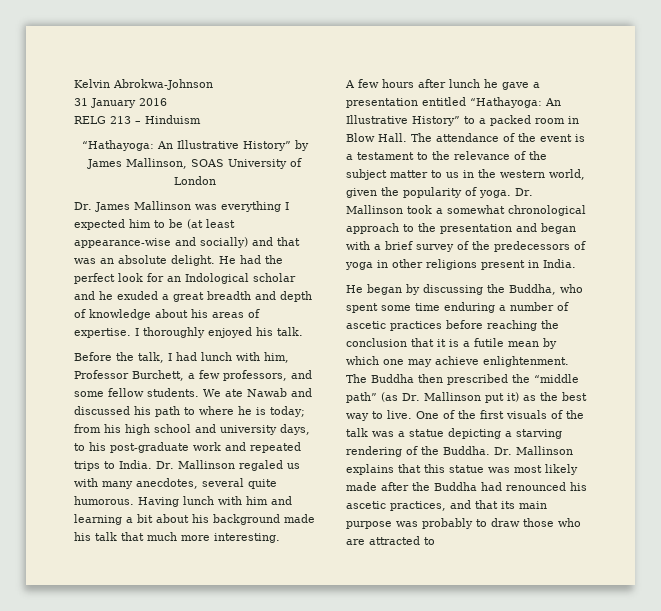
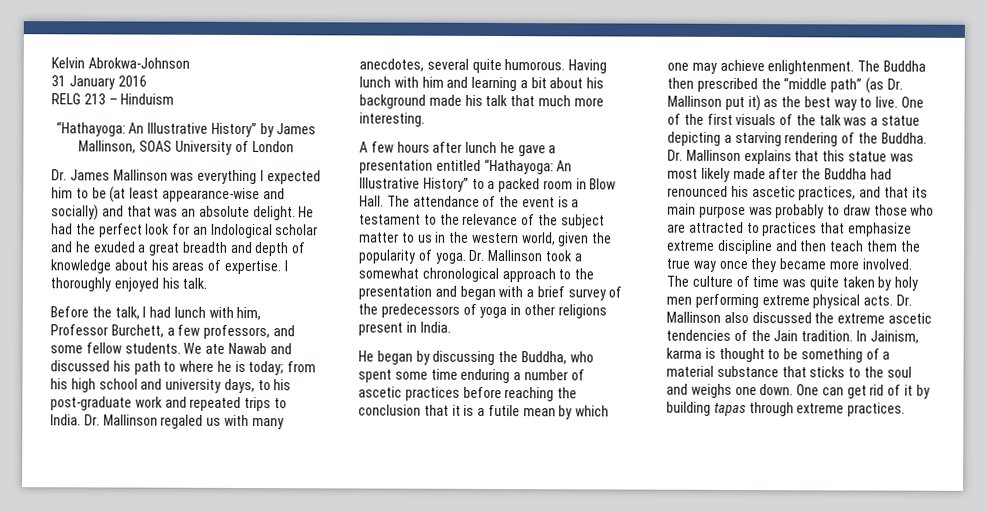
- Dr. Mallinson explains that this statue was most likely made after the Buddha had renounced his ascetic practices, and that its main purpose was probably to draw those who are attracted to
+ Dr. Mallinson explains that this statue was most likely made after the Buddha had renounced his ascetic practices, and that its main purpose was probably to draw those who are attracted to practices that emphasize extreme discipline and then teach them the true way once they became more involved. The culture of time was quite taken by holy men performing extreme physical acts. Dr. Mallinson also discussed the extreme ascetic tendencies of the Jain tradition. In Jainism, karma is thought to be something of a material substance that sticks to the soul and weighs one down. One can get rid of it by building tapas through extreme practices.

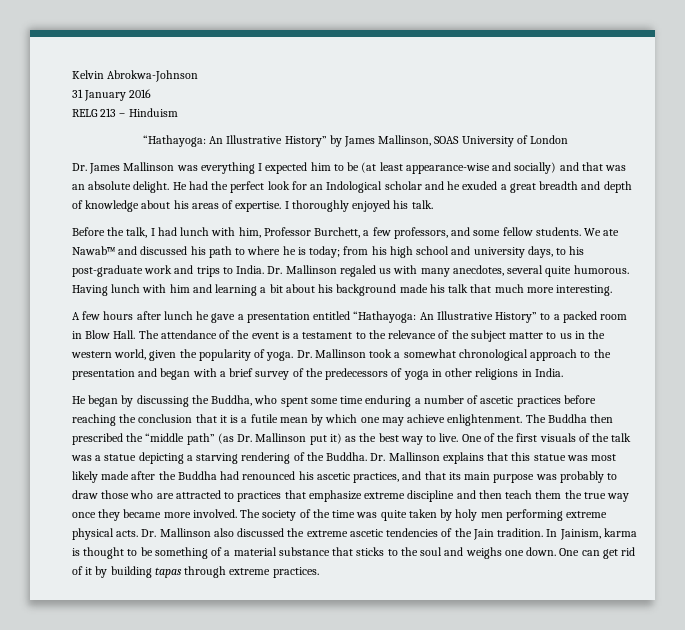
- We ate Nawab and discussed his path to where he is today; from his high school and university days, to his post-graduate work and repeated trips to India.
+ We ate Nawab™ and discussed his path to where he is today; from his high school and university days, to his post-graduate work and trips to India.
- Dr. Mallinson took a somewhat chronological approach to the presentation and began with a brief survey of the predecessors of yoga in other religions present in India.
+ Dr. Mallinson took a somewhat chronological approach to the presentation and began with a brief survey of the predecessors of yoga in other religions in India.
- The culture of time was quite taken by holy men performing extreme physical acts.
+ The society of the time was quite taken by holy men performing extreme physical acts.

